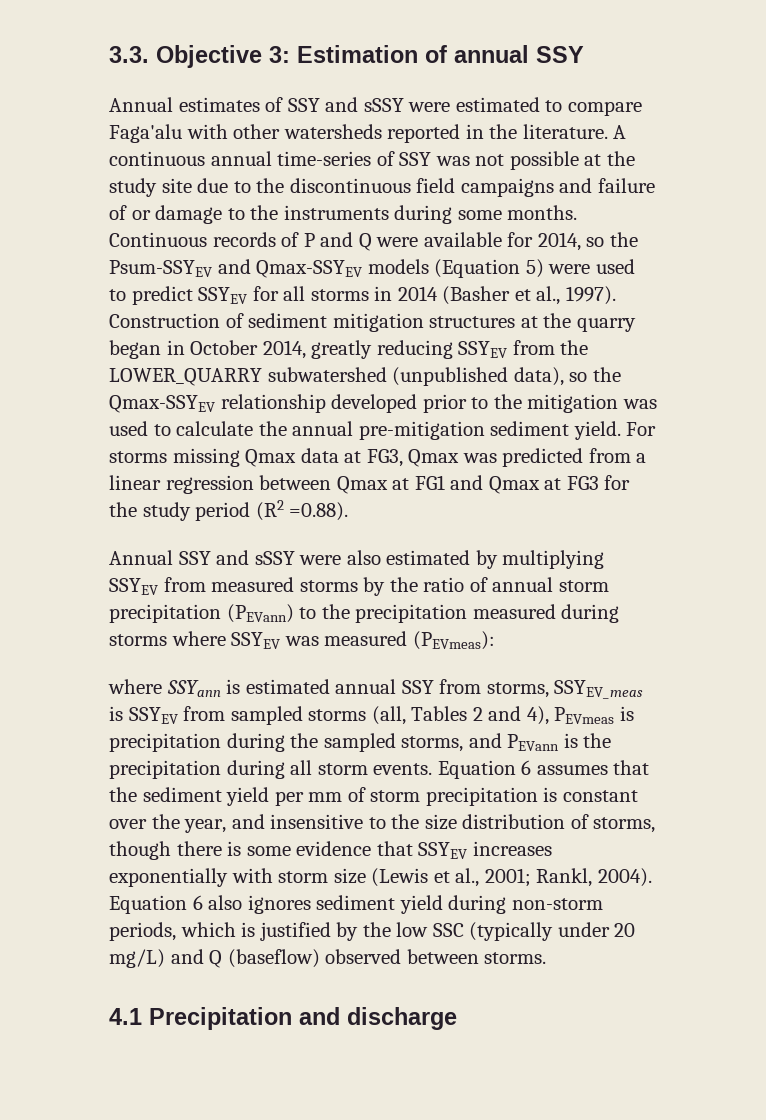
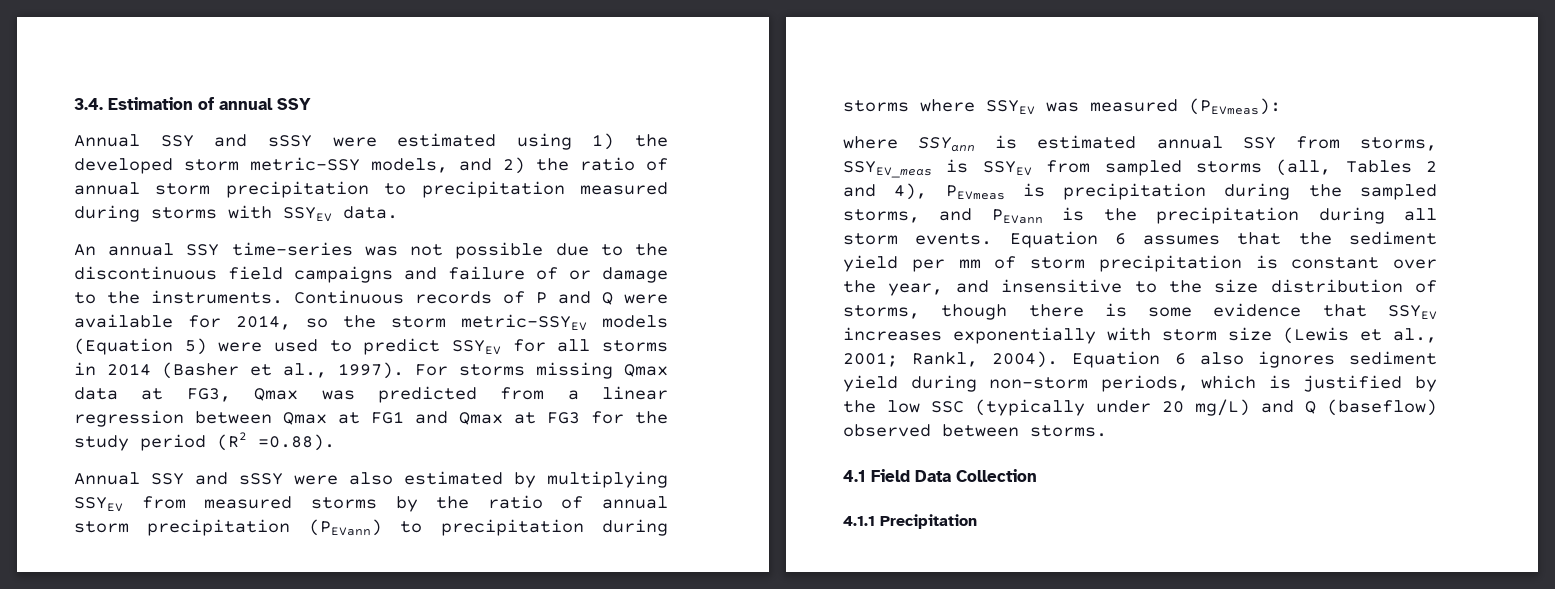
- 3.3. Objective 3: Estimation of annual SSY
+ 3.4. Estimation of annual SSY
- Annual estimates of SSY and sSSY were estimated to compare Faga'alu with other watersheds reported in the literature. A continuous annual time-series of SSY was not possible at the study site due to the discontinuous field campaigns and failure of or damage to the instruments during some months.
+ Annual SSY and sSSY were estimated using 1) the developed storm metric-SSY models, and 2) the ratio of annual storm precipitation to precipitation measured during storms with SSYEV data.
+ An annual SSY time-series was not possible due to the discontinuous field campaigns and failure of or damage to the instruments.
- Continuous records of P and Q were available for 2014, so the Psum-SSYEV and Qmax-SSYEV models (Equation 5) were used to predict SSYEV for all storms in 2014 (Basher et al., 1997).
+ Continuous records of P and Q were available for 2014, so the storm metric-SSYEV models (Equation 5) were used to predict SSYEV for all storms in 2014 (Basher et al., 1997).
- Construction of sediment mitigation structures at the quarry began in October 2014, greatly reducing SSYEV from the LOWER_QUARRY subwatershed (unpublished data), so the Qmax-SSYEV relationship developed prior to the mitigation was used to calculate the annual pre-mitigation sediment yield.
- Annual SSY and sSSY were also estimated by multiplying SSYEV from measured storms by the ratio of annual storm precipitation (PEVann) to the precipitation measured during storms where SSYEV was measured (PEVmeas):
+ Annual SSY and sSSY were also estimated by multiplying SSYEV from measured storms by the ratio of annual storm precipitation (PEVann) to precipitation during storms where SSYEV was measured (PEVmeas):
- 4.1 Precipitation and discharge
+ 4.1 Field Data Collection
+ 4.1.1 Precipitation

